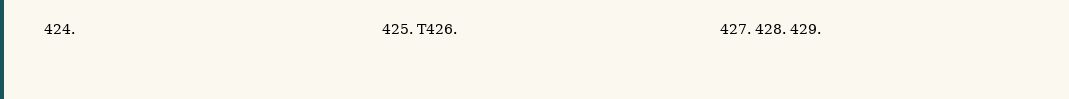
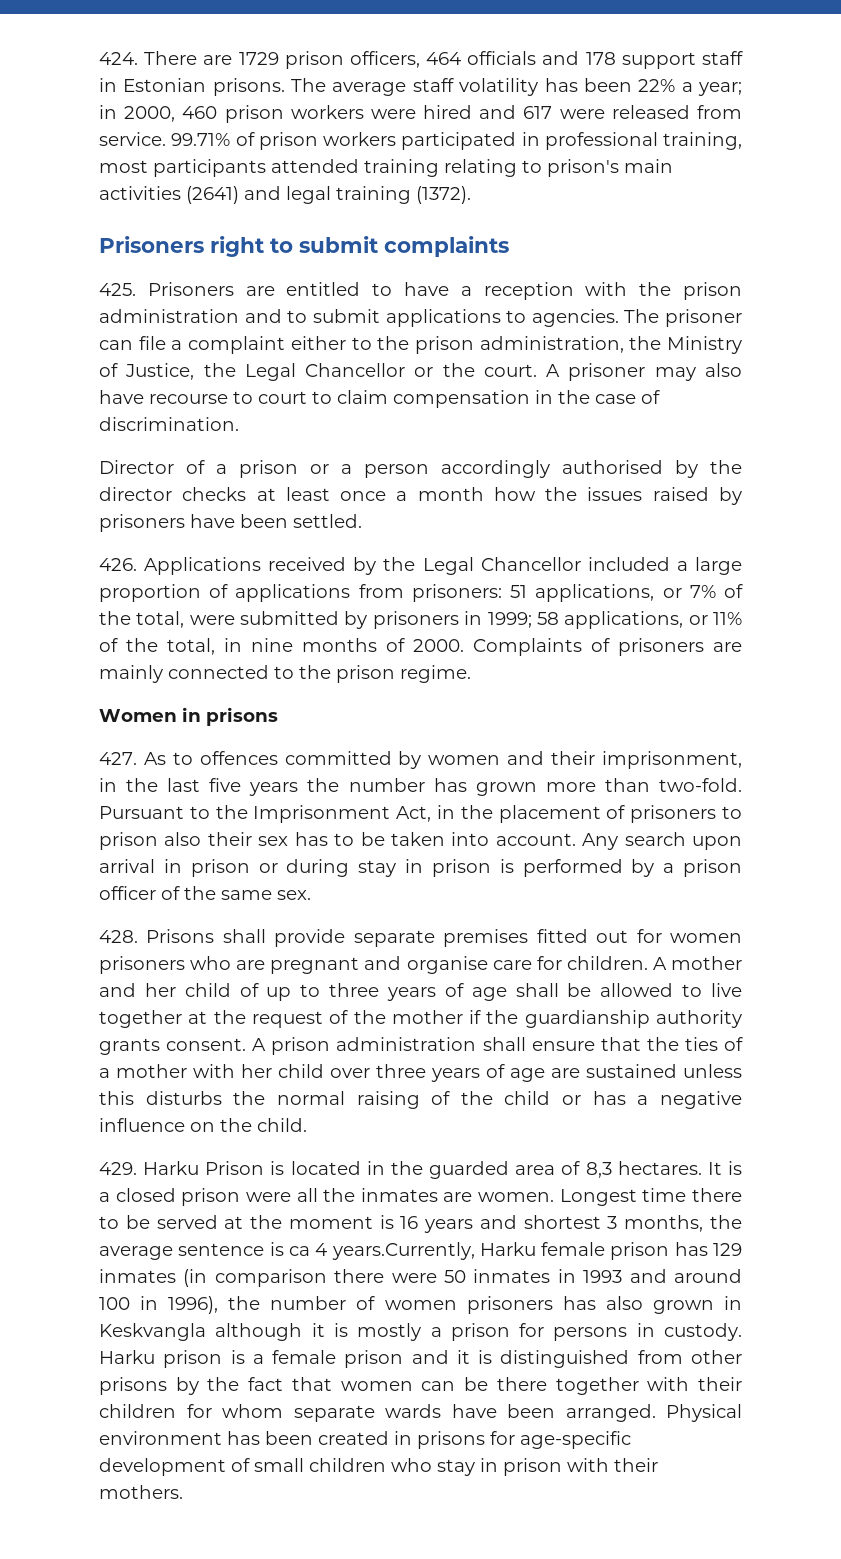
- 424.
- 425. T426.
- 427. 428. 429.
+ 424. There are 1729 prison officers, 464 officials and 178 support staff in Estonian prisons. The average staff volatility has been 22% a year; in 2000, 460 prison workers were hired and 617 were released from service. 99.71% of prison workers participated in professional training, most participants attended training relating to prison's main activities (2641) and legal training (1372).
+ Prisoners right to submit complaints
+ 425. Prisoners are entitled to have a reception with the prison administration and to submit applications to agencies. The prisoner can file a complaint either to the prison administration, the Ministry of Justice, the Legal Chancellor or the court. A prisoner may also have recourse to court to claim compensation in the case of discrimination.
+ Director of a prison or a person accordingly authorised by the director checks at least once a month how the issues raised by prisoners have been settled.
+ 426. Applications received by the Legal Chancellor included a large proportion of applications from prisoners: 51 applications, or 7% of the total, were submitted by prisoners in 1999; 58 applications, or 11% of the total, in nine months of 2000. Complaints of prisoners are mainly connected to the prison regime.
+ Women in prisons
+ 427. As to offences committed by women and their imprisonment, in the last five years the number has grown more than two-fold. Pursuant to the Imprisonment Act, in the placement of prisoners to prison also their sex has to be taken into account. Any search upon arrival in prison or during stay in prison is performed by a prison officer of the same sex.
+ 428. Prisons shall provide separate premises fitted out for women prisoners who are pregnant and organise care for children. A mother and her child of up to three years of age shall be allowed to live together at the request of the mother if the guardianship authority grants consent. A prison administration shall ensure that the ties of a mother with her child over three years of age are sustained unless this disturbs the normal raising of the child or has a negative influence on the child.
+ 429. Harku Prison is located in the guarded area of 8,3 hectares. It is a closed prison were all the inmates are women. Longest time there to be served at the moment is 16 years and shortest 3 months, the average sentence is ca 4 years.Currently, Harku female prison has 129 inmates (in comparison there were 50 inmates in 1993 and around 100 in 1996), the number of women prisoners has also grown in Keskvangla although it is mostly a prison for persons in custody. Harku prison is a female prison and it is distinguished from other prisons by the fact that women can be there together with their children for whom separate wards have been arranged. Physical environment has been created in prisons for age-specific development of small children who stay in prison with their mothers.

